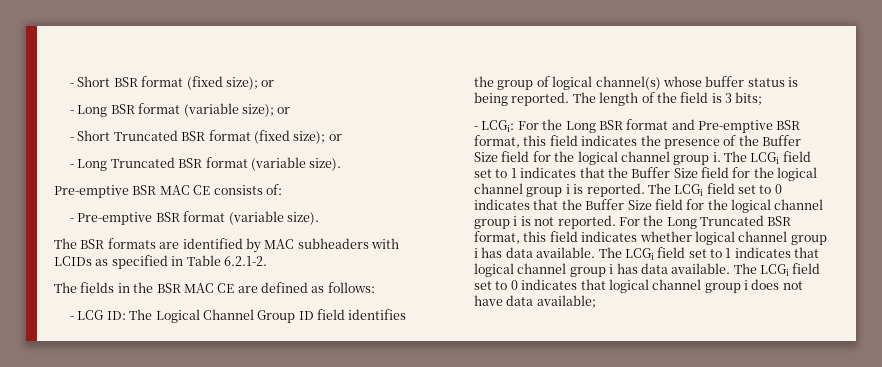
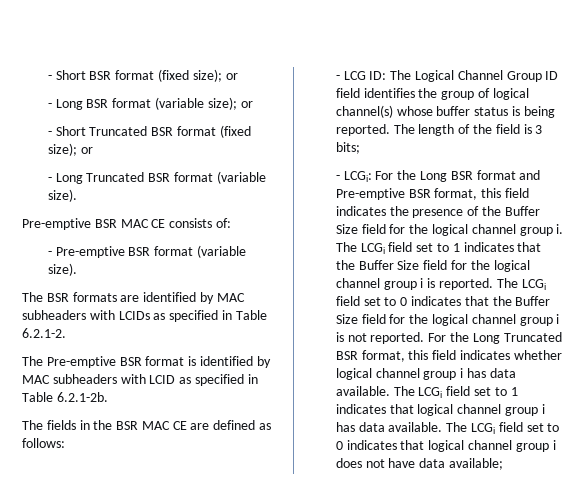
+ The Pre-emptive BSR format is identified by MAC subheaders with LCID as specified in Table 6.2.1-2b.

